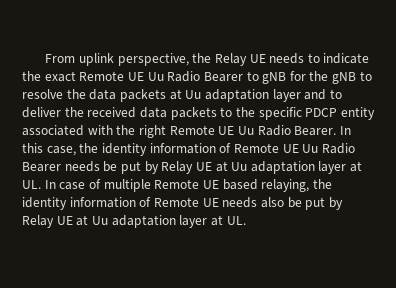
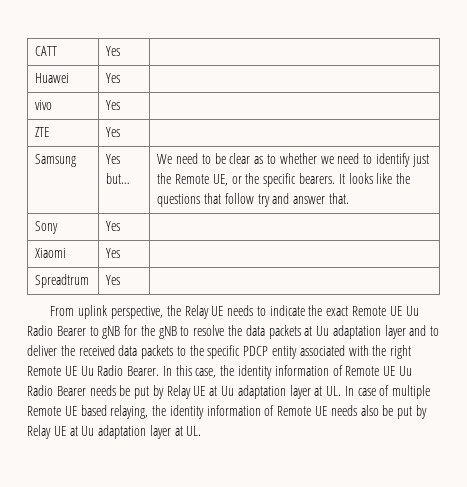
+ CATT | Yes |
+ Huawei | Yes |
+ vivo | Yes |
+ ZTE | Yes |
+ Samsung | Yes but… | We need to be clear as to whether we need to identify just the Remote UE, or the specific bearers. It looks like the questions that follow try and answer that.
+ Sony | Yes |
+ Xiaomi | Yes |
+ Spreadtrum | Yes |

